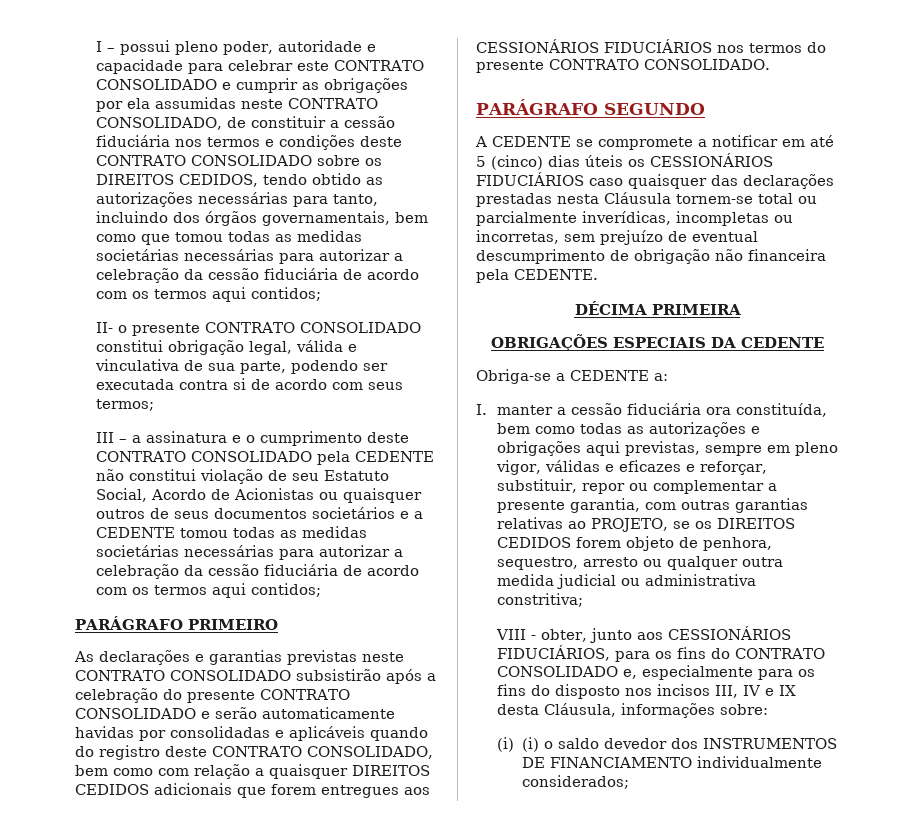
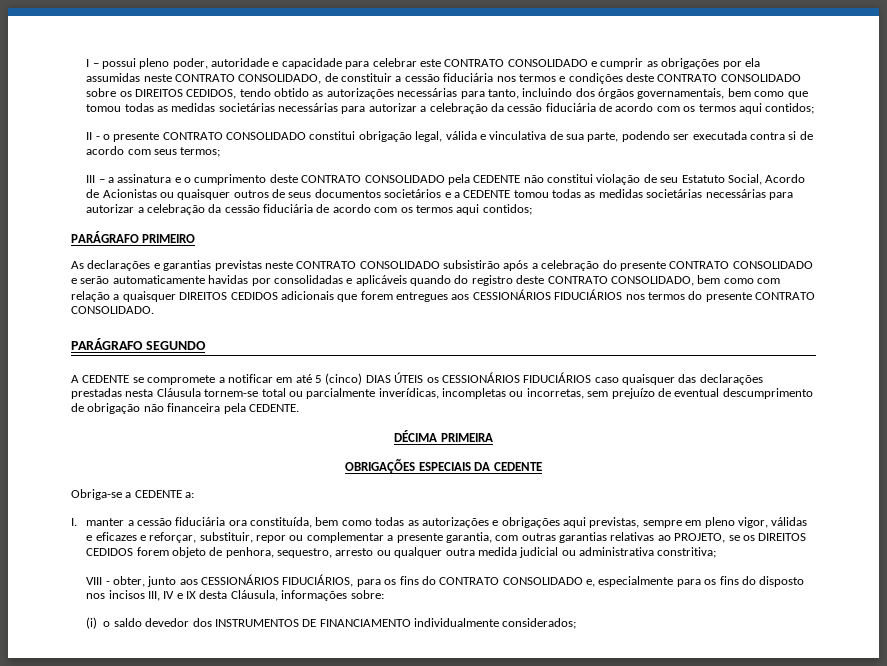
- II- o presente CONTRATO CONSOLIDADO constitui obrigação legal, válida e vinculativa de sua parte, podendo ser executada contra si de acordo com seus termos;
+ II - o presente CONTRATO CONSOLIDADO constitui obrigação legal, válida e vinculativa de sua parte, podendo ser executada contra si de acordo com seus termos;
- A CEDENTE se compromete a notificar em até 5 (cinco) dias úteis os CESSIONÁRIOS FIDUCIÁRIOS caso quaisquer das declarações prestadas nesta Cláusula tornem-se total ou parcialmente inverídicas, incompletas ou incorretas, sem prejuízo de eventual descumprimento de obrigação não financeira pela CEDENTE.
+ A CEDENTE se compromete a notificar em até 5 (cinco) DIAS ÚTEIS os CESSIONÁRIOS FIDUCIÁRIOS caso quaisquer das declarações prestadas nesta Cláusula tornem-se total ou parcialmente inverídicas, incompletas ou incorretas, sem prejuízo de eventual descumprimento de obrigação não financeira pela CEDENTE.
- (i) (i) o saldo devedor dos INSTRUMENTOS DE FINANCIAMENTO individualmente considerados;
+ (i) o saldo devedor dos INSTRUMENTOS DE FINANCIAMENTO individualmente considerados;

